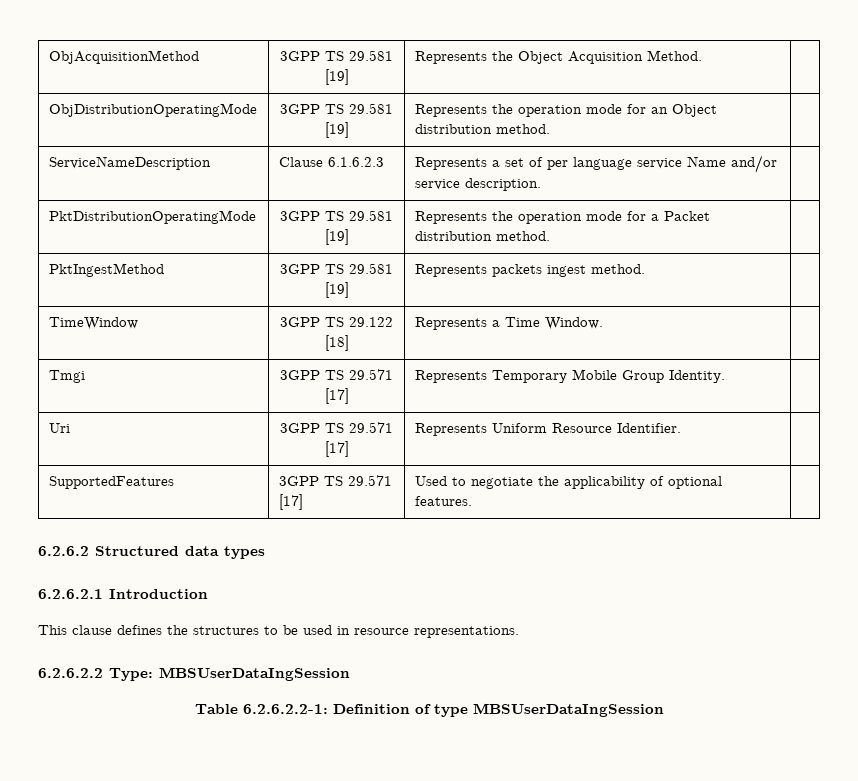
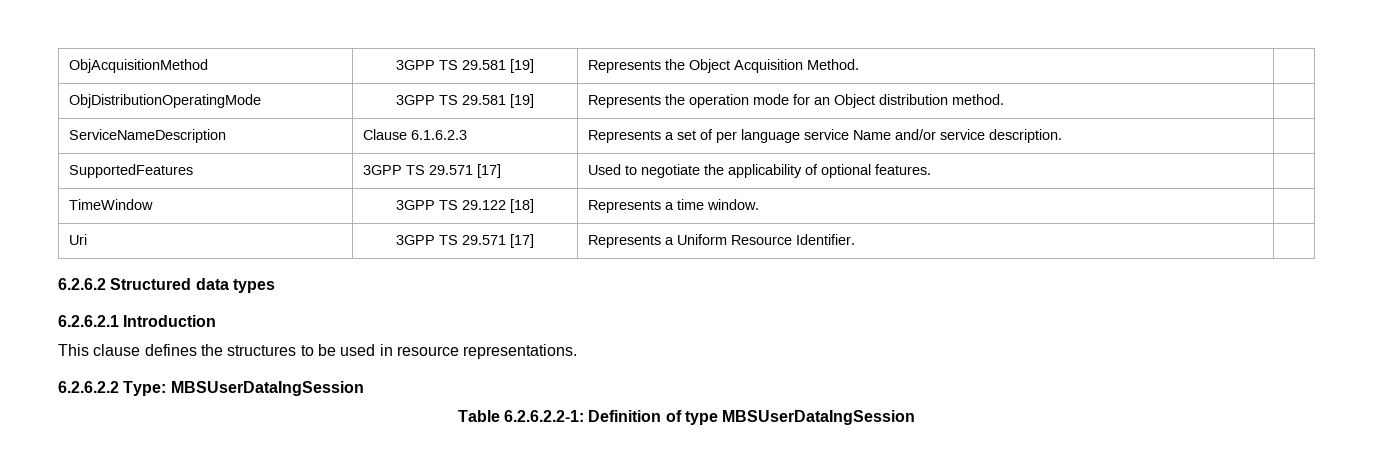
- PktDistributionOperatingMode | 3GPP TS 29.581 [19] | Represents the operation mode for a Packet distribution method. |
- PktIngestMethod | 3GPP TS 29.581 [19] | Represents packets ingest method. |
- TimeWindow | 3GPP TS 29.122 [18] | Represents a Time Window. |
- Tmgi | 3GPP TS 29.571 [17] | Represents Temporary Mobile Group Identity. |
- Uri | 3GPP TS 29.571 [17] | Represents Uniform Resource Identifier. |
+ TimeWindow | 3GPP TS 29.122 [18] | Represents a time window. |
+ Uri | 3GPP TS 29.571 [17] | Represents a Uniform Resource Identifier. |

